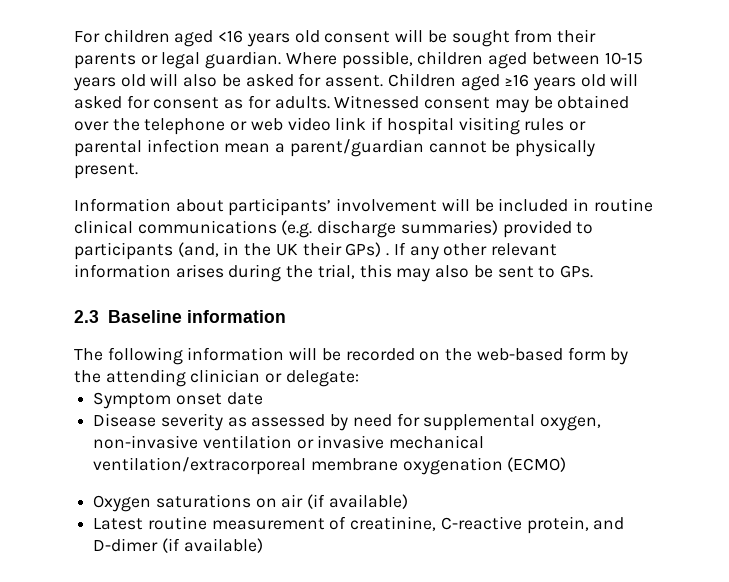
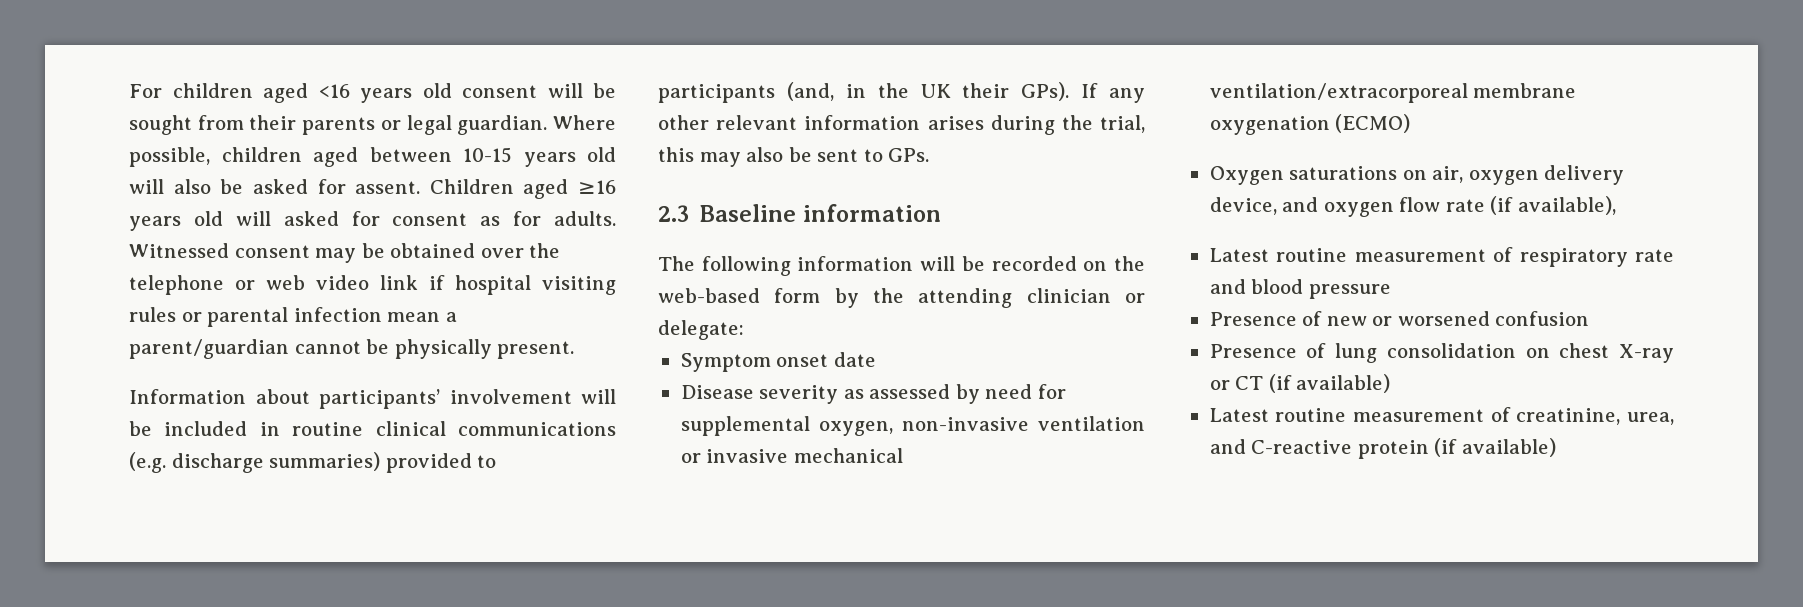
- Information about participants’ involvement will be included in routine clinical communications (e.g. discharge summaries) provided to participants (and, in the UK their GPs) .
+ Information about participants’ involvement will be included in routine clinical communications (e.g. discharge summaries) provided to participants (and, in the UK their GPs).
- Oxygen saturations on air (if available)
+ Oxygen saturations on air, oxygen delivery device, and oxygen flow rate (if available),
+ Latest routine measurement of respiratory rate and blood pressure
+ Presence of new or worsened confusion
+ Presence of lung consolidation on chest X-ray or CT (if available)
- Latest routine measurement of creatinine, C-reactive protein, and D-dimer (if available)
+ Latest routine measurement of creatinine, urea, and C-reactive protein (if available)

